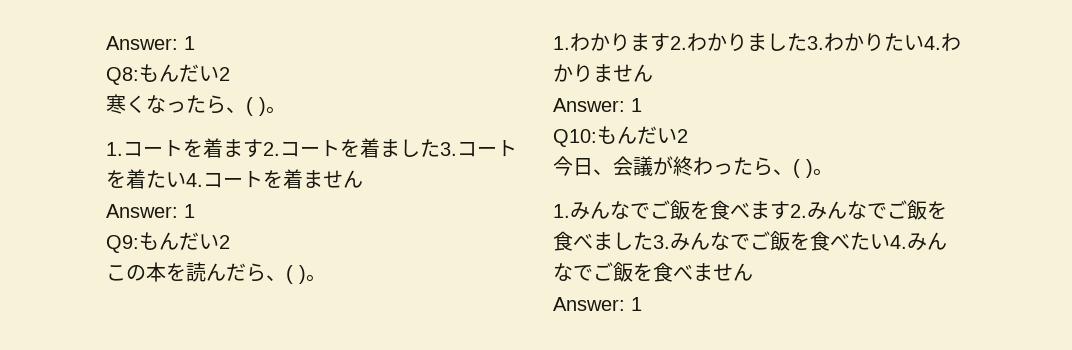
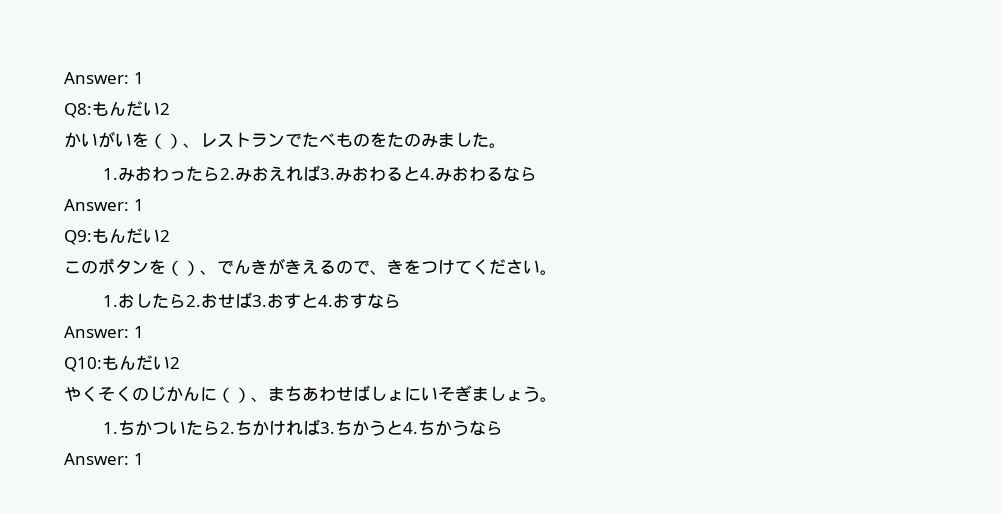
- 寒くなったら、( )。
- 1.コートを着ます2.コートを着ました3.コートを着たい4.コートを着ません
+ かいがいを（）、レストランでたべものをたのみました。
+ 1.みおわったら2.みおえれば3.みおわると4.みおわるなら
- この本を読んだら、( )。
- 1.わかります2.わかりました3.わかりたい4.わかりません
+ このボタンを（）、でんきがきえるので、きをつけてください。
+ 1.おしたら2.おせば3.おすと4.おすなら
- 今日、会議が終わったら、( )。
- 1.みんなでご飯を食べます2.みんなでご飯を食べました3.みんなでご飯を食べたい4.みんなでご飯を食べません
+ やくそくのじかんに（）、まちあわせばしょにいそぎましょう。
+ 1.ちかついたら2.ちかければ3.ちかうと4.ちかうなら

